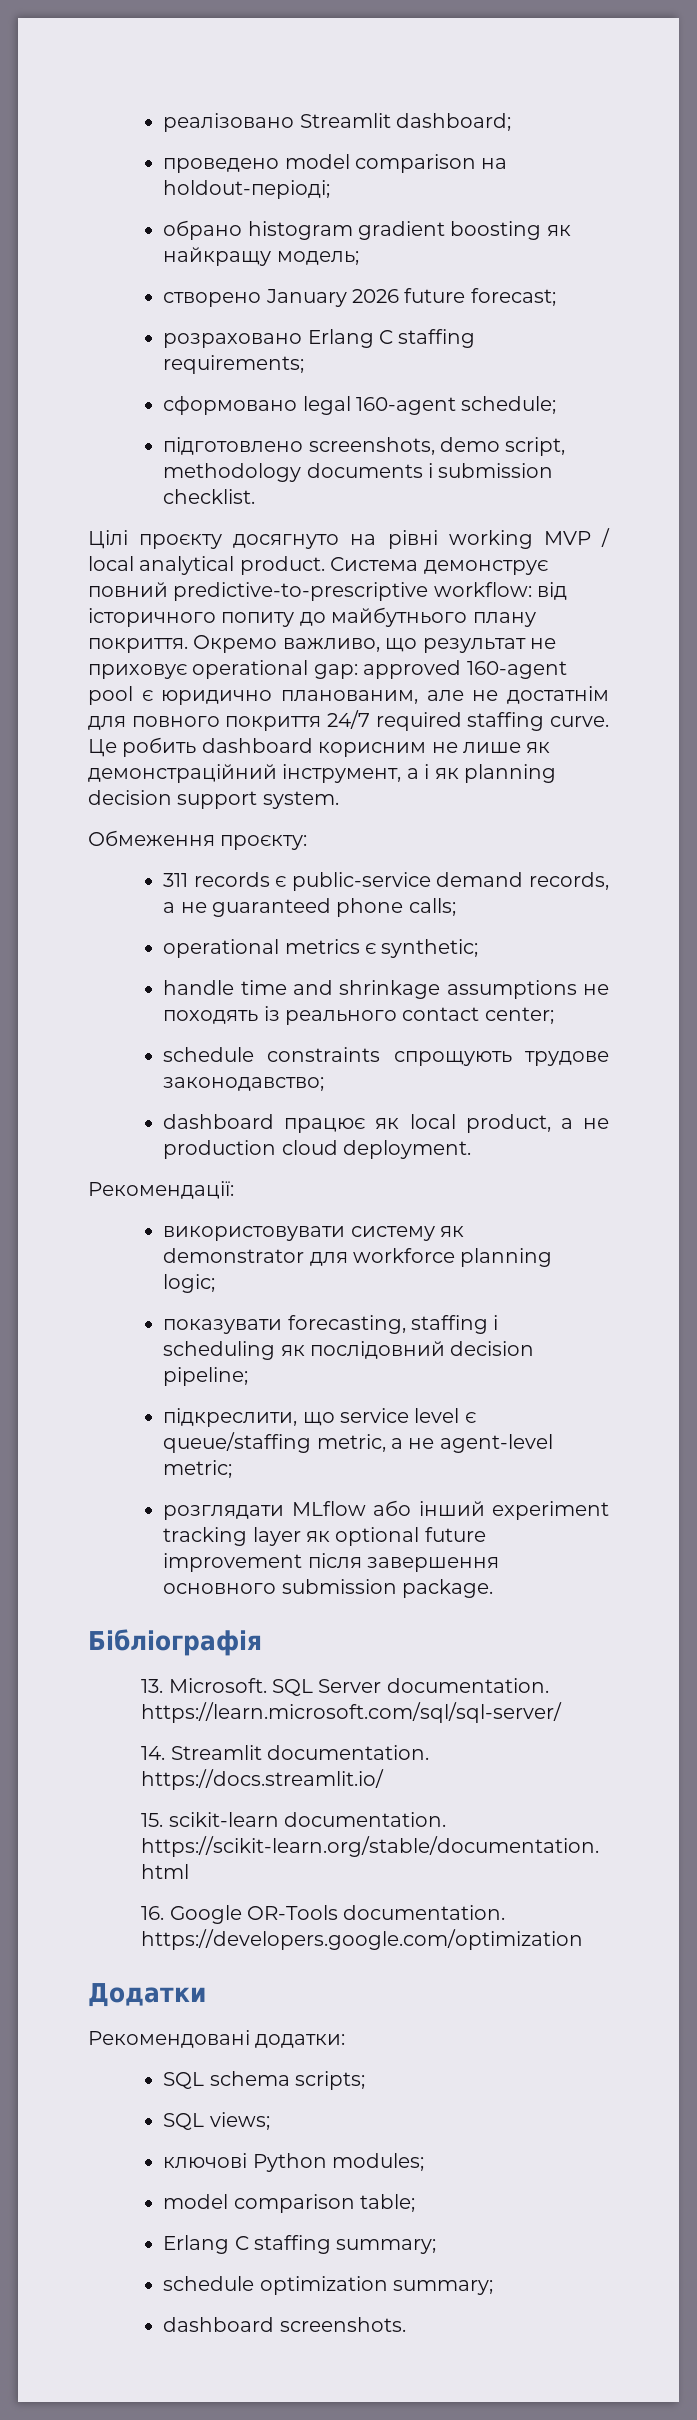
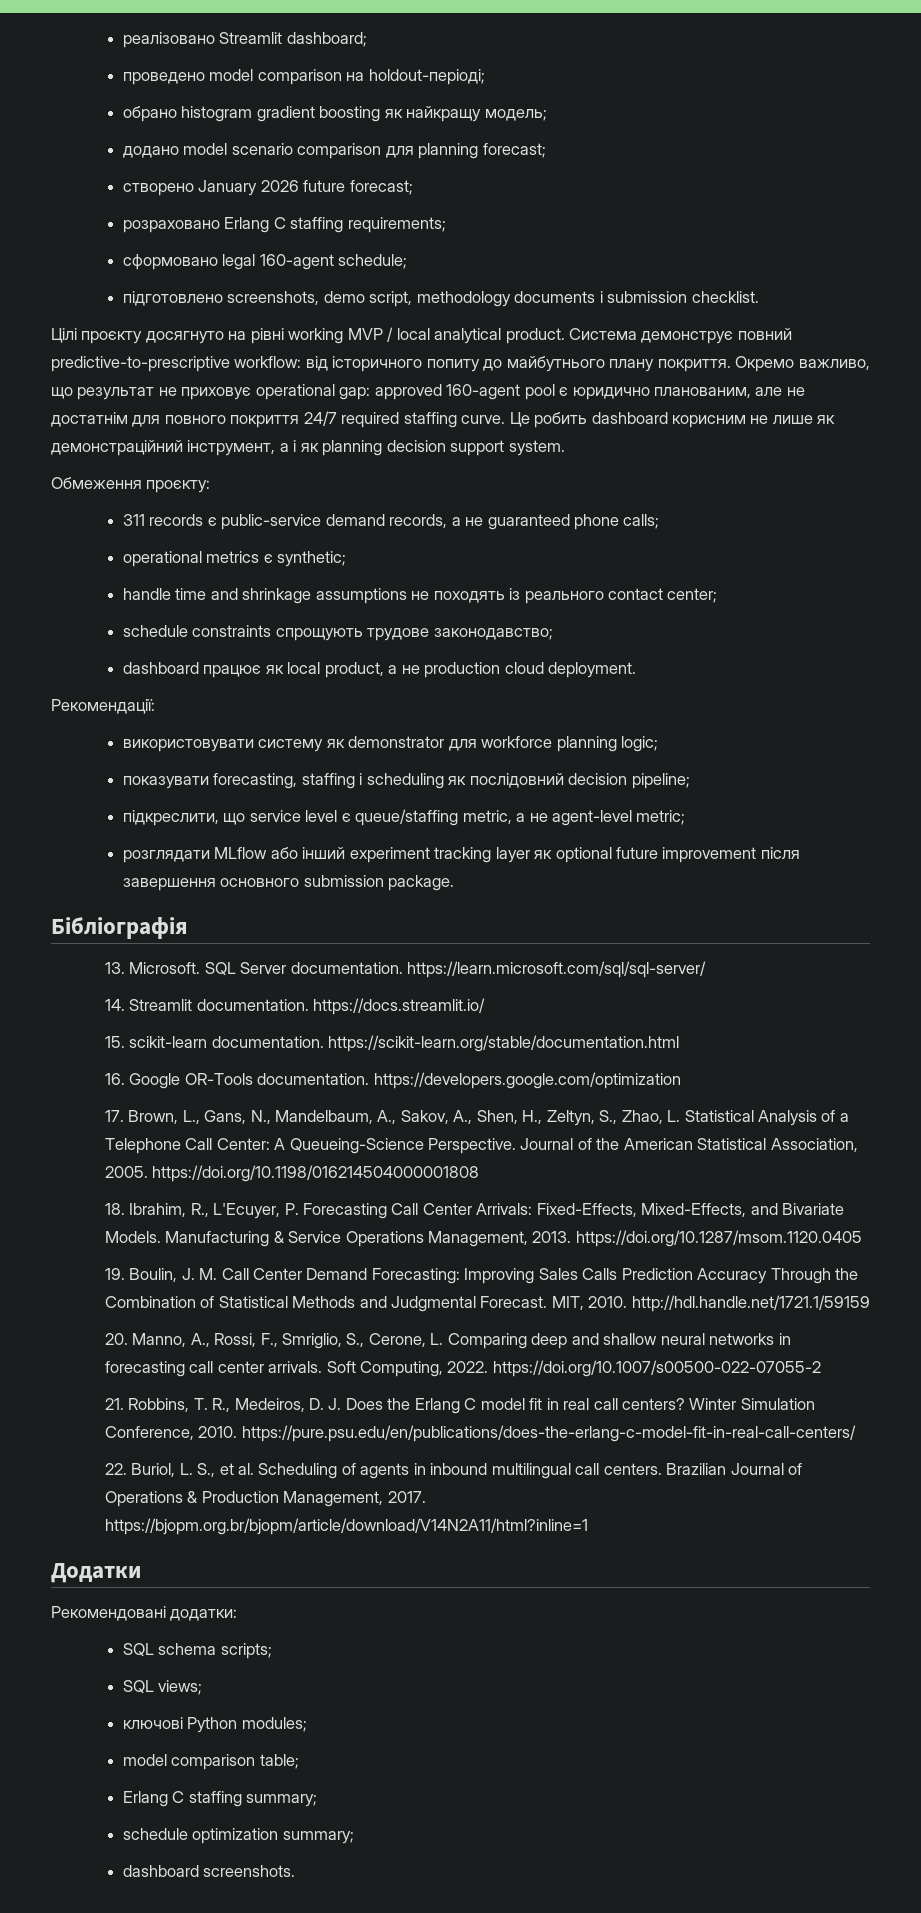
+ додано model scenario comparison для planning forecast;
+ 17. Brown, L., Gans, N., Mandelbaum, A., Sakov, A., Shen, H., Zeltyn, S., Zhao, L. Statistical Analysis of a Telephone Call Center: A Queueing-Science Perspective. Journal of the American Statistical Association, 2005. https://doi.org/10.1198/016214504000001808
+ 18. Ibrahim, R., L'Ecuyer, P. Forecasting Call Center Arrivals: Fixed-Effects, Mixed-Effects, and Bivariate Models. Manufacturing & Service Operations Management, 2013. https://doi.org/10.1287/msom.1120.0405
+ 19. Boulin, J. M. Call Center Demand Forecasting: Improving Sales Calls Prediction Accuracy Through the Combination of Statistical Methods and Judgmental Forecast. MIT, 2010. http://hdl.handle.net/1721.1/59159
+ 20. Manno, A., Rossi, F., Smriglio, S., Cerone, L. Comparing deep and shallow neural networks in forecasting call center arrivals. Soft Computing, 2022. https://doi.org/10.1007/s00500-022-07055-2
+ 21. Robbins, T. R., Medeiros, D. J. Does the Erlang C model fit in real call centers? Winter Simulation Conference, 2010. https://pure.psu.edu/en/publications/does-the-erlang-c-model-fit-in-real-call-centers/
+ 22. Buriol, L. S., et al. Scheduling of agents in inbound multilingual call centers. Brazilian Journal of Operations & Production Management, 2017. https://bjopm.org.br/bjopm/article/download/V14N2A11/html?inline=1

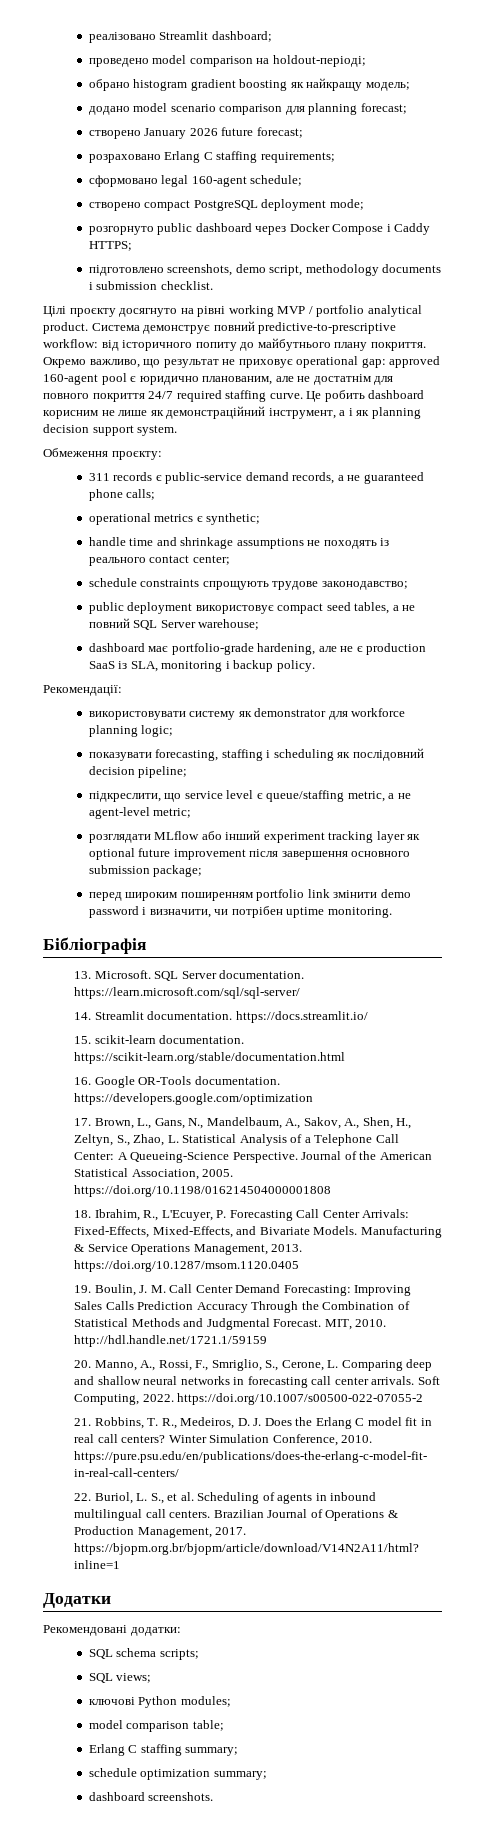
+ створено compact PostgreSQL deployment mode;
+ розгорнуто public dashboard через Docker Compose і Caddy HTTPS;
- Цілі проєкту досягнуто на рівні working MVP / local analytical product.
+ Цілі проєкту досягнуто на рівні working MVP / portfolio analytical product.
- dashboard працює як local product, а не production cloud deployment.
+ public deployment використовує compact seed tables, а не повний SQL Server warehouse;
+ dashboard має portfolio-grade hardening, але не є production SaaS із SLA, monitoring і backup policy.
- розглядати MLflow або інший experiment tracking layer як optional future improvement після завершення основного submission package.
+ розглядати MLflow або інший experiment tracking layer як optional future improvement після завершення основного submission package;
+ перед широким поширенням portfolio link змінити demo password і визначити, чи потрібен uptime monitoring.

